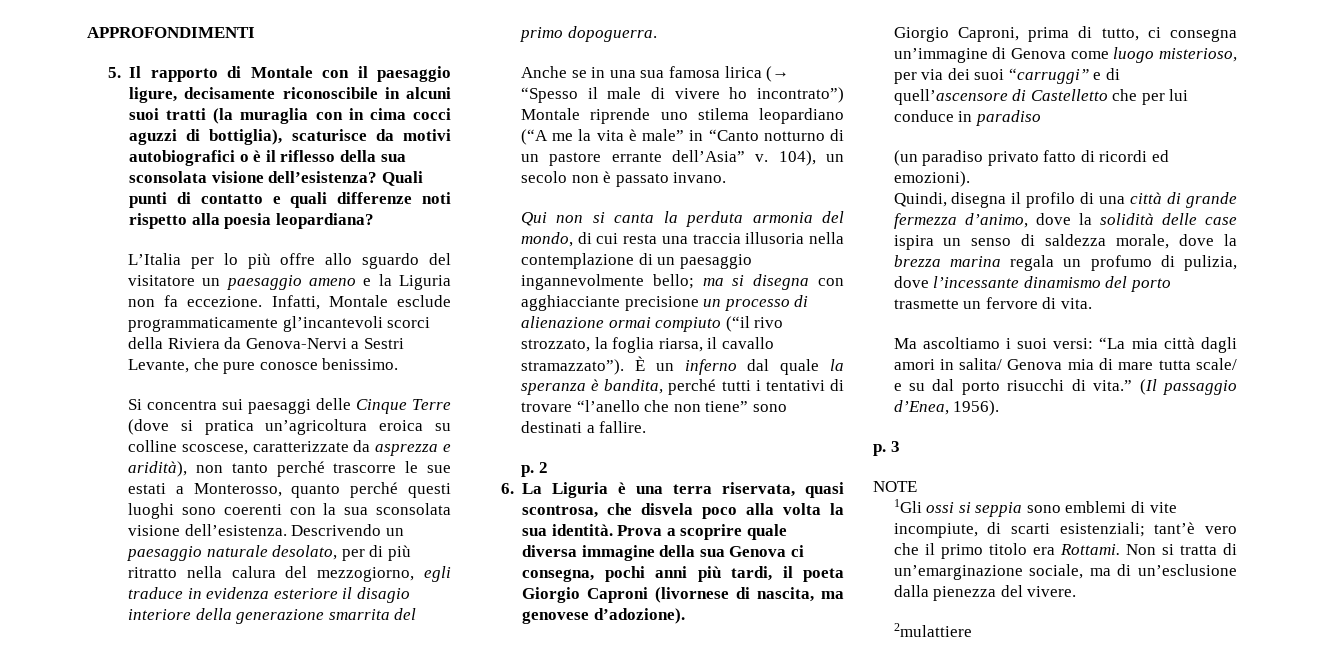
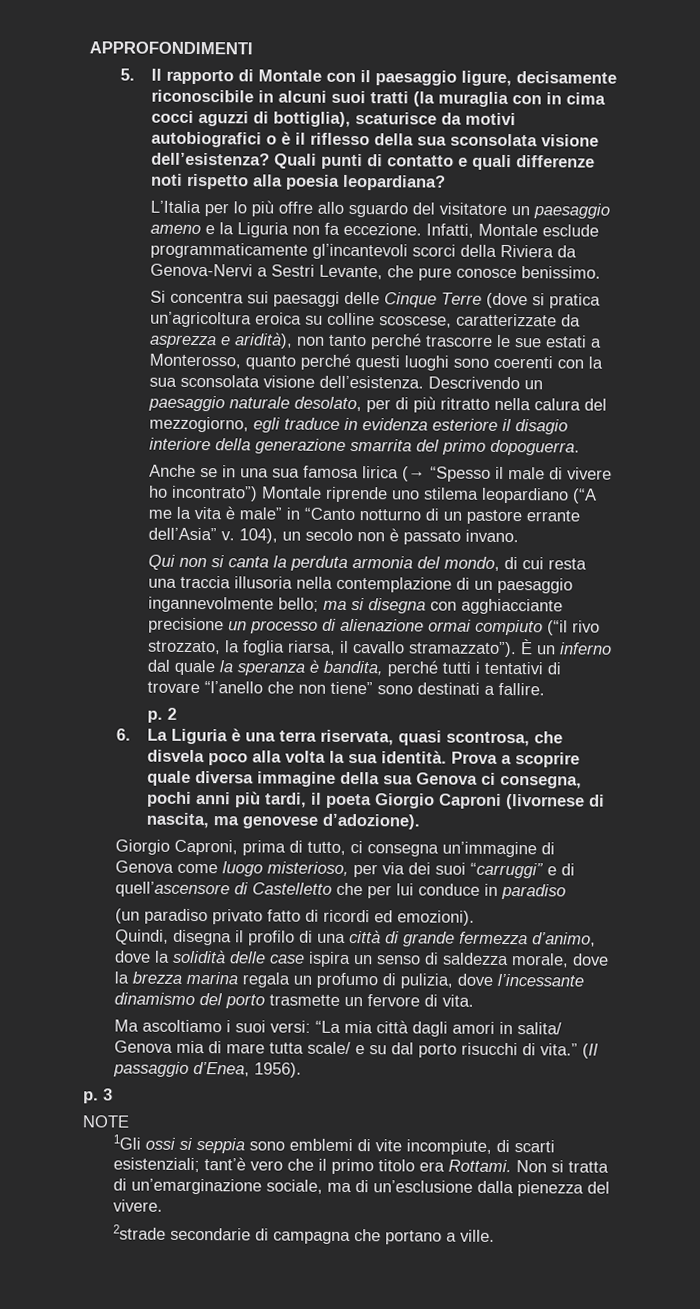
- 2mulattiere
+ 2strade secondarie di campagna che portano a ville.

